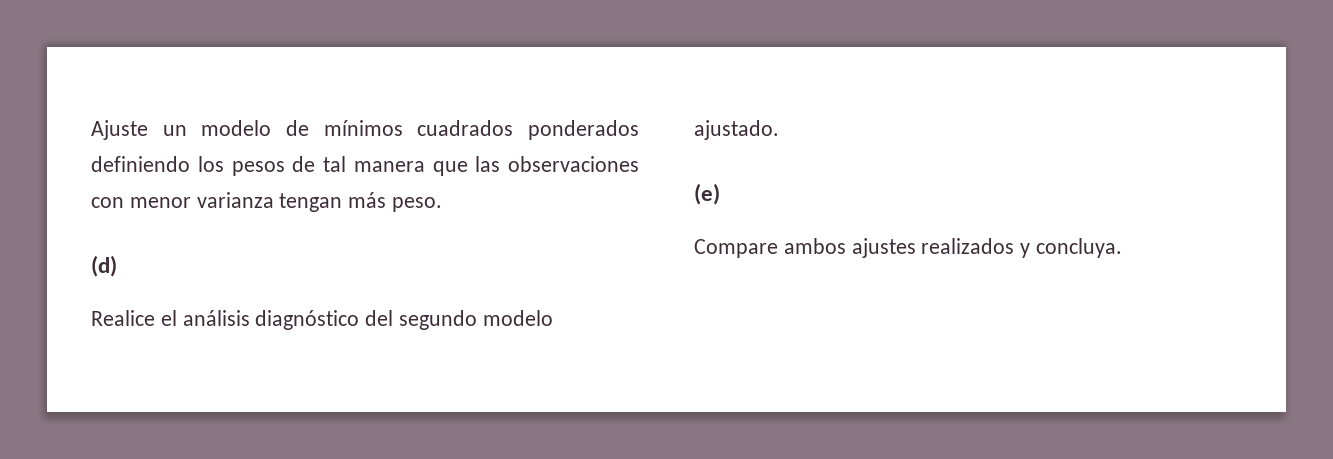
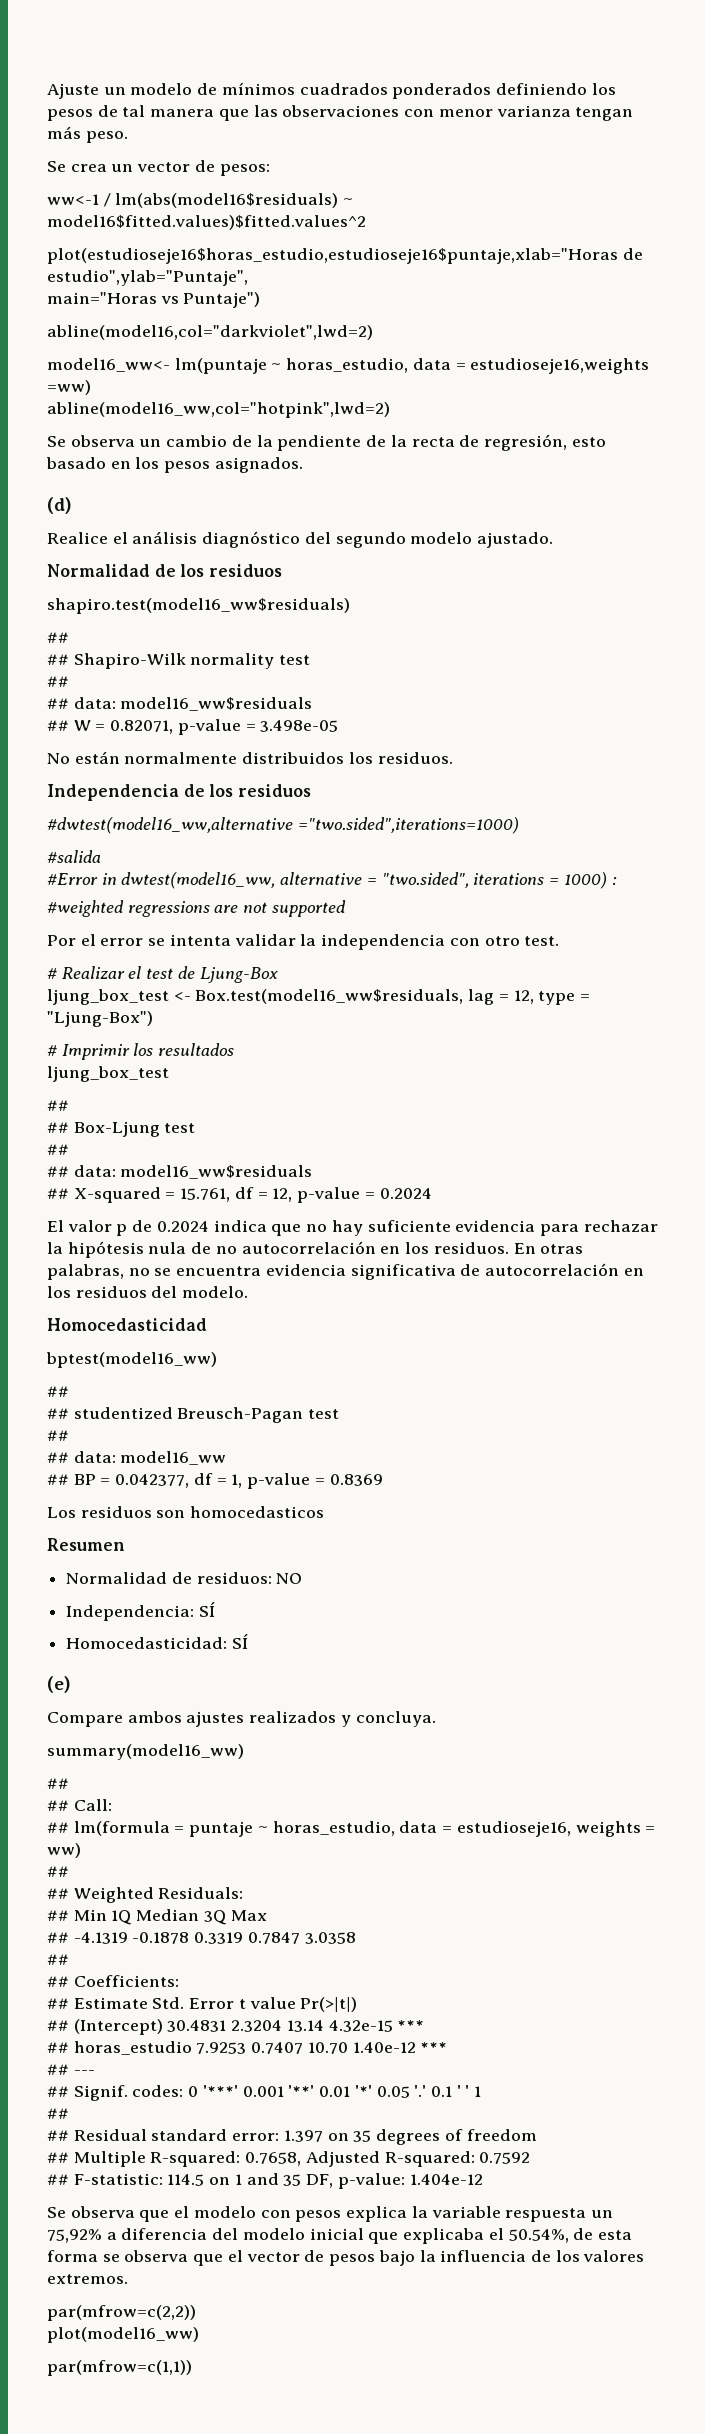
+ Se crea un vector de pesos:
+ ww<-1 / lm(abs(model16$residuals) ~ model16$fitted.values)$fitted.values^2
+ plot(estudioseje16$horas_estudio,estudioseje16$puntaje,xlab="Horas de estudio",ylab="Puntaje",
+ main="Horas vs Puntaje")
+ abline(model16,col="darkviolet",lwd=2)
+ model16_ww<- lm(puntaje ~ horas_estudio, data = estudioseje16,weights =ww)
+ abline(model16_ww,col="hotpink",lwd=2)
+ Se observa un cambio de la pendiente de la recta de regresión, esto basado en los pesos asignados.
+ Normalidad de los residuos
+ shapiro.test(model16_ww$residuals)
+ ##
+ ## Shapiro-Wilk normality test
+ ##
+ ## data: model16_ww$residuals
+ ## W = 0.82071, p-value = 3.498e-05
+ No están normalmente distribuidos los residuos.
+ Independencia de los residuos
+ #dwtest(model16_ww,alternative ="two.sided",iterations=1000)
+ #salida
+ #Error in dwtest(model16_ww, alternative = "two.sided", iterations = 1000) :
+ #weighted regressions are not supported
+ Por el error se intenta validar la independencia con otro test.
+ # Realizar el test de Ljung-Box
+ ljung_box_test <- Box.test(model16_ww$residuals, lag = 12, type = "Ljung-Box")
+ # Imprimir los resultados
+ ljung_box_test
+ ##
+ ## Box-Ljung test
+ ##
+ ## data: model16_ww$residuals
+ ## X-squared = 15.761, df = 12, p-value = 0.2024
+ El valor p de 0.2024 indica que no hay suficiente evidencia para rechazar la hipótesis nula de no autocorrelación en los residuos. En otras palabras, no se encuentra evidencia significativa de autocorrelación en los residuos del modelo.
+ Homocedasticidad
+ bptest(model16_ww)
+ ##
+ ## studentized Breusch-Pagan test
+ ##
+ ## data: model16_ww
+ ## BP = 0.042377, df = 1, p-value = 0.8369
+ Los residuos son homocedasticos
+ Resumen
+ Normalidad de residuos: NO
+ Independencia: SÍ
+ Homocedasticidad: SÍ
+ summary(model16_ww)
+ ##
+ ## Call:
+ ## lm(formula = puntaje ~ horas_estudio, data = estudioseje16, weights = ww)
+ ##
+ ## Weighted Residuals:
+ ## Min 1Q Median 3Q Max
+ ## -4.1319 -0.1878 0.3319 0.7847 3.0358
+ ##
+ ## Coefficients:
+ ## Estimate Std. Error t value Pr(>|t|)
+ ## (Intercept) 30.4831 2.3204 13.14 4.32e-15 ***
+ ## horas_estudio 7.9253 0.7407 10.70 1.40e-12 ***
+ ## ---
+ ## Signif. codes: 0 '***' 0.001 '**' 0.01 '*' 0.05 '.' 0.1 ' ' 1
+ ##
+ ## Residual standard error: 1.397 on 35 degrees of freedom
+ ## Multiple R-squared: 0.7658, Adjusted R-squared: 0.7592
+ ## F-statistic: 114.5 on 1 and 35 DF, p-value: 1.404e-12
+ Se observa que el modelo con pesos explica la variable respuesta un 75,92% a diferencia del modelo inicial que explicaba el 50.54%, de esta forma se observa que el vector de pesos bajo la influencia de los valores extremos.
+ par(mfrow=c(2,2))
+ plot(model16_ww)
+ par(mfrow=c(1,1))

